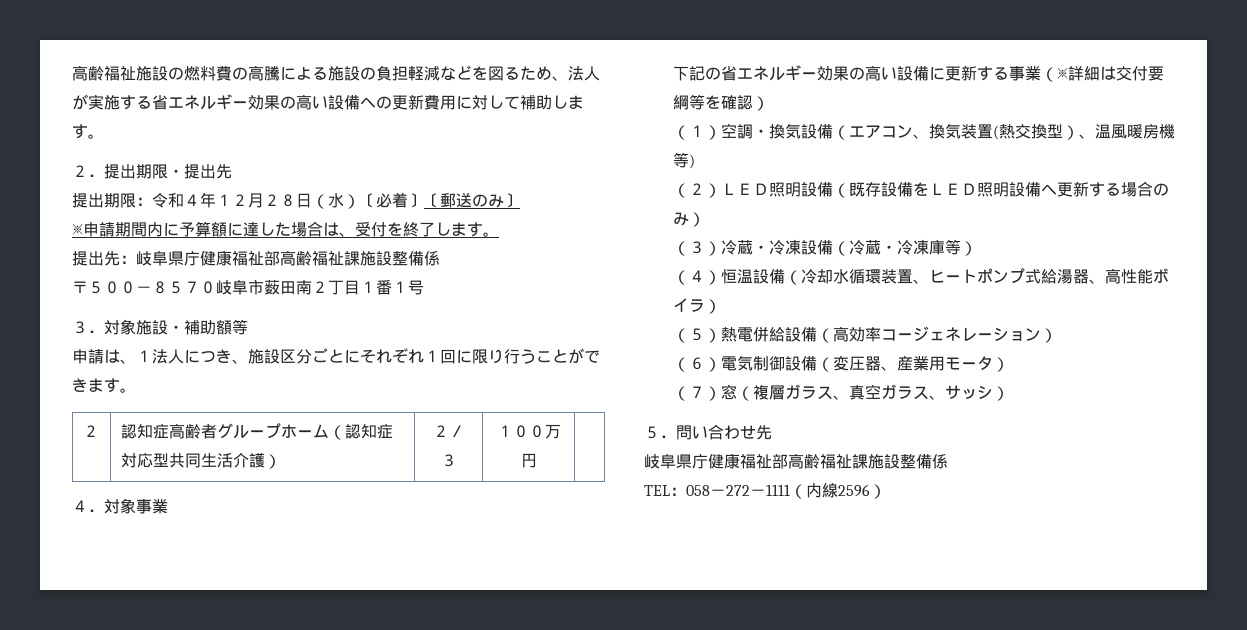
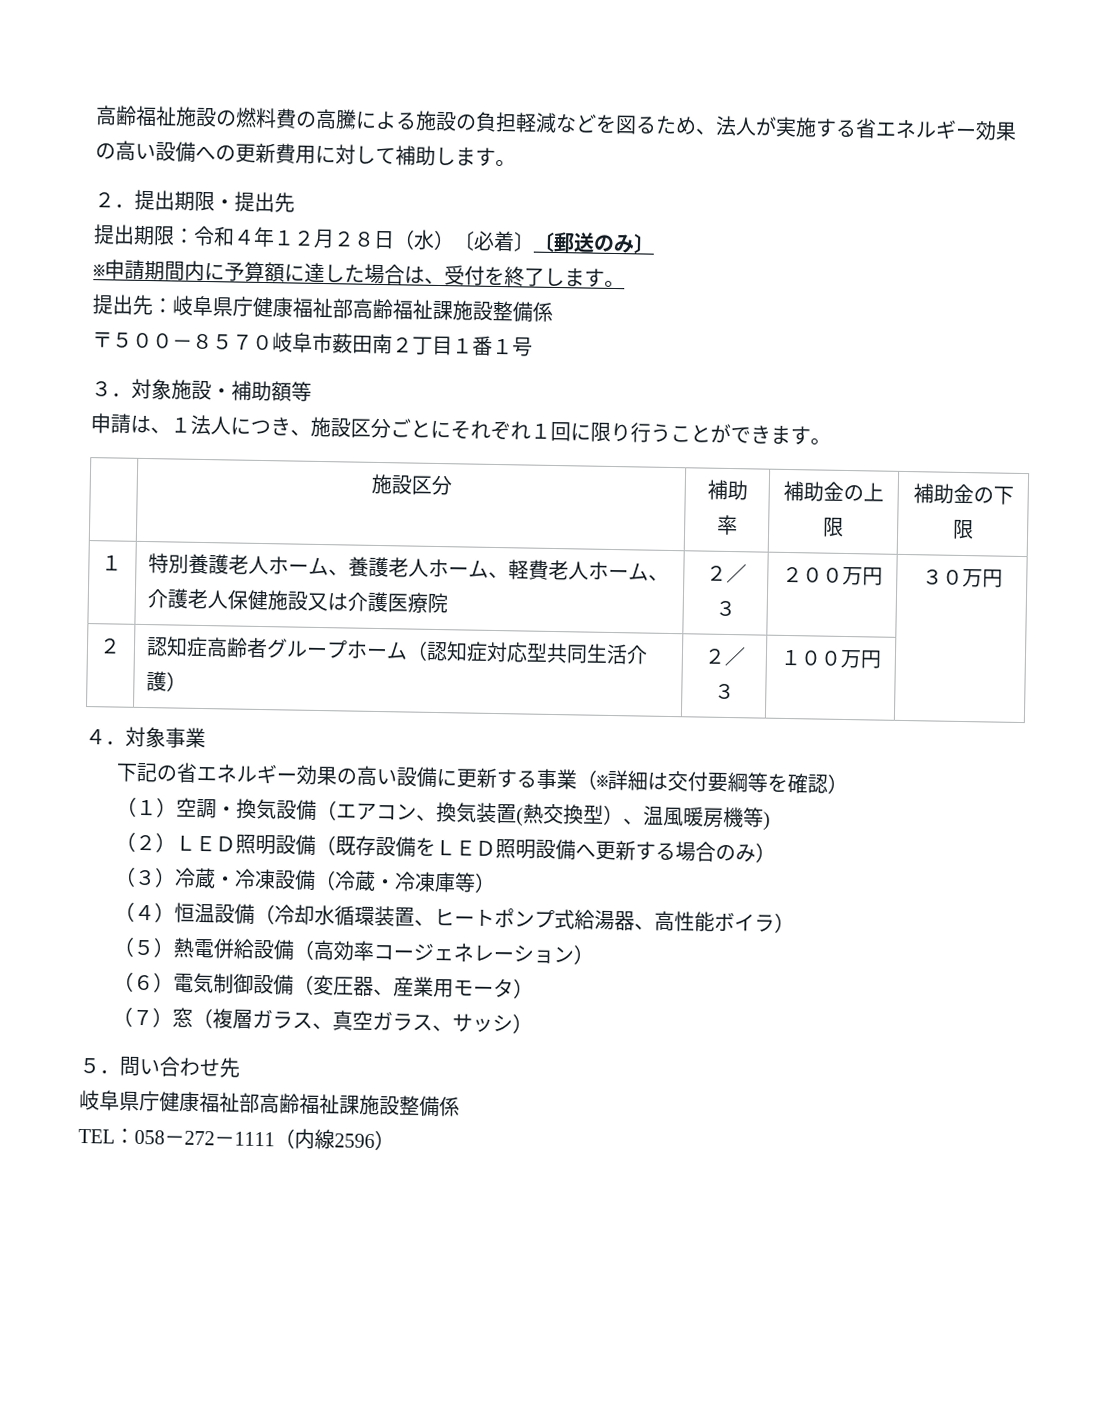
+ | 施設区分 | 補助率 | 補助金の上限 | 補助金の下限
+ １ | 特別養護老人ホーム、養護老人ホーム、軽費老人ホーム、介護老人保健施設又は介護医療院 | ２／３ | ２００万円 | ３０万円

